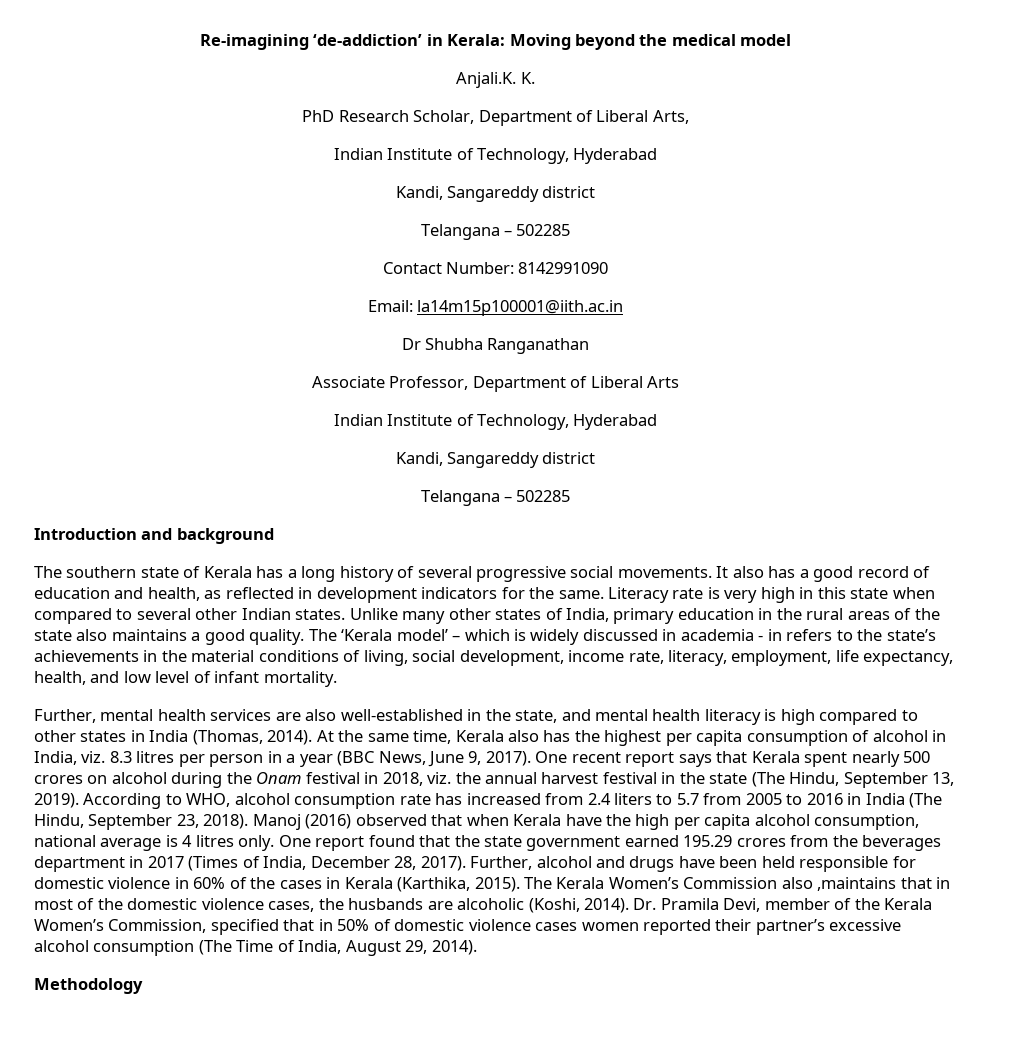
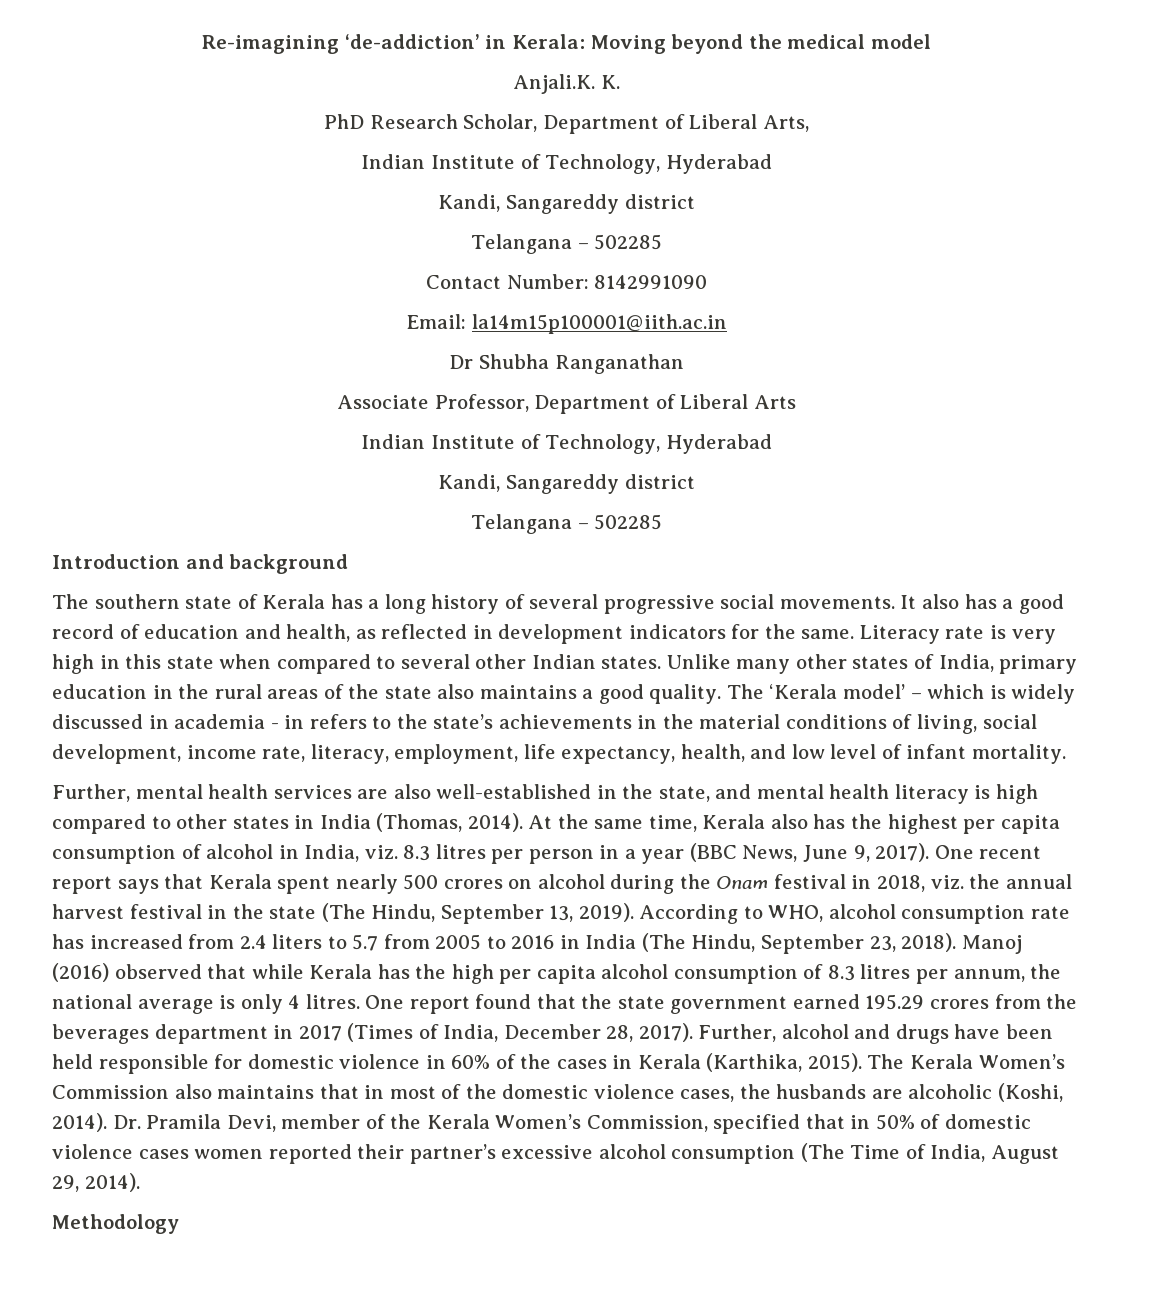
- Manoj (2016) observed that when Kerala have the high per capita alcohol consumption, national average is 4 litres only.
+ Manoj (2016) observed that while Kerala has the high per capita alcohol consumption of 8.3 litres per annum, the national average is only 4 litres.
- The Kerala Women’s Commission also ,maintains that in most of the domestic violence cases, the husbands are alcoholic (Koshi, 2014).
+ The Kerala Women’s Commission also maintains that in most of the domestic violence cases, the husbands are alcoholic (Koshi, 2014).

